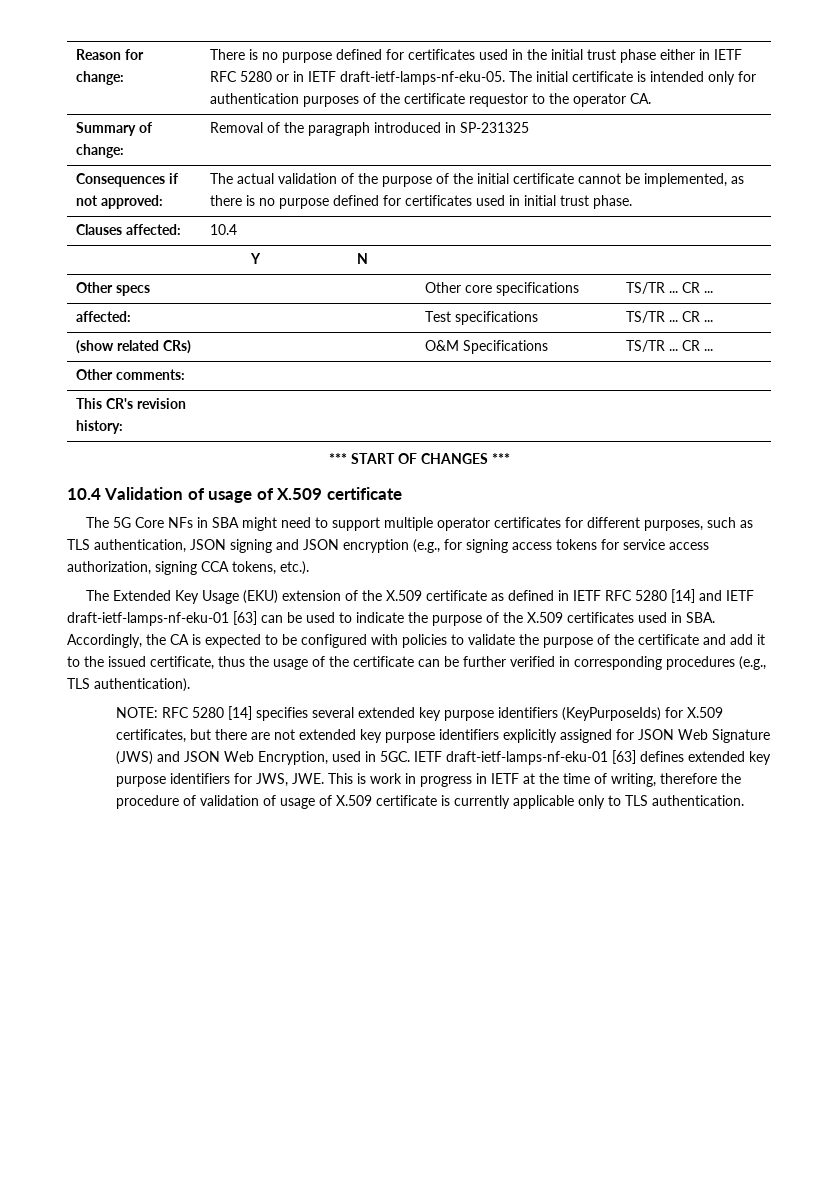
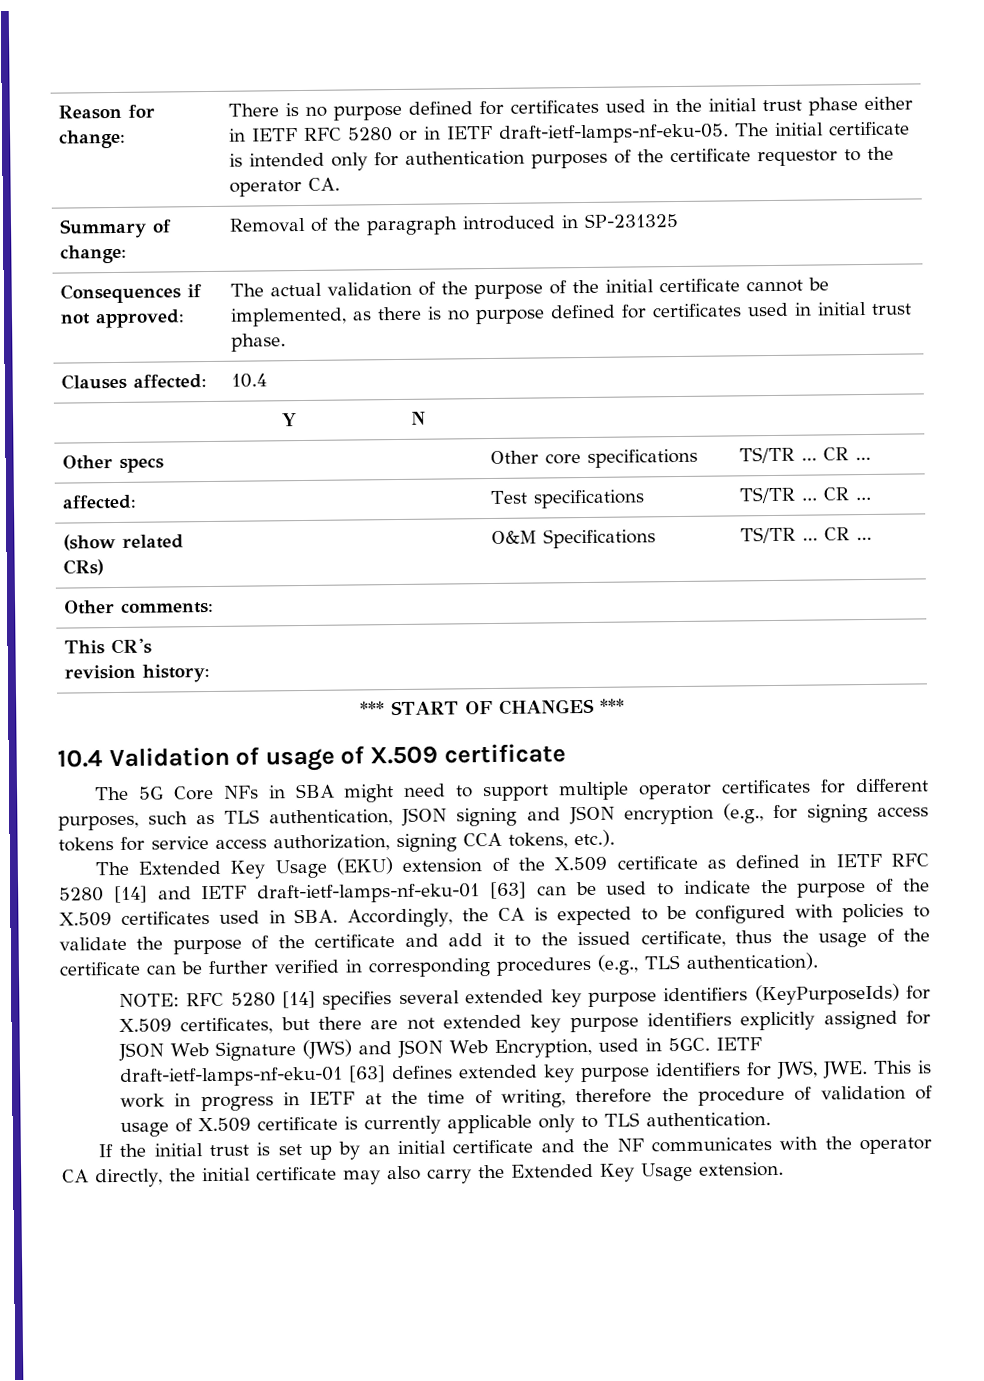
+ If the initial trust is set up by an initial certificate and the NF communicates with the operator CA directly, the initial certificate may also carry the Extended Key Usage extension.

